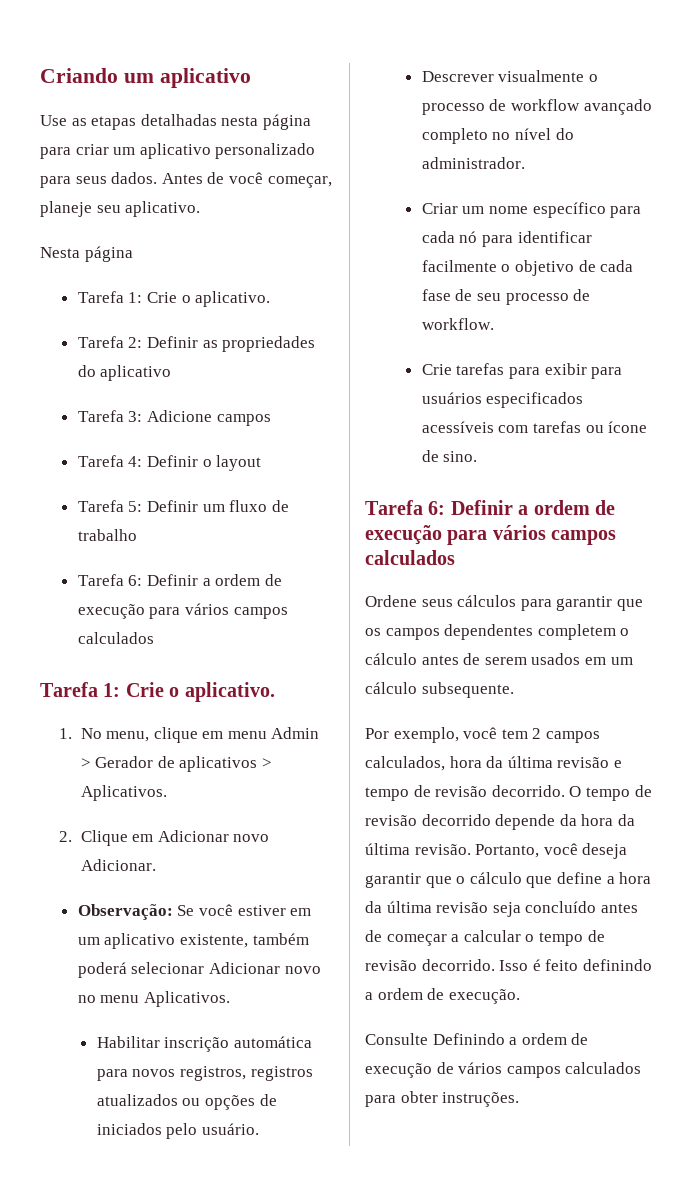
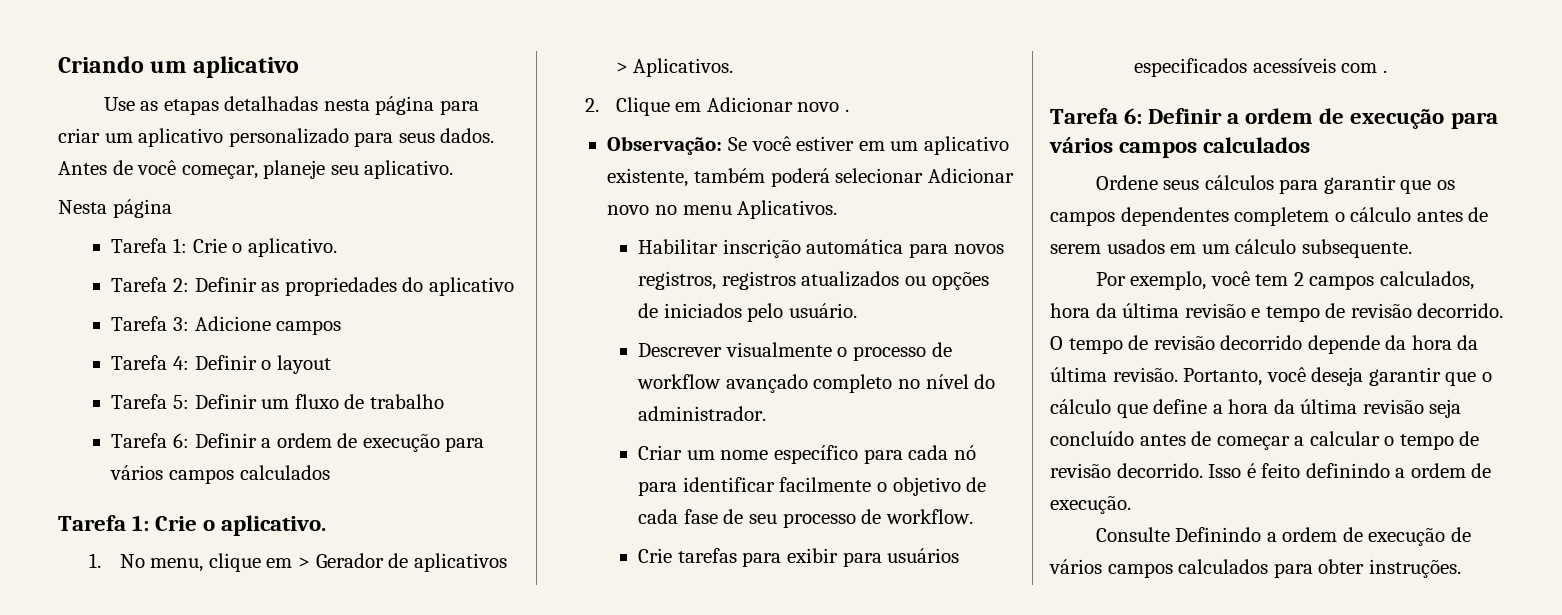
- 1. No menu, clique em menu Admin > Gerador de aplicativos > Aplicativos.
+ 1. No menu, clique em > Gerador de aplicativos > Aplicativos.
- 2. Clique em Adicionar novo Adicionar.
+ 2. Clique em Adicionar novo .
- Crie tarefas para exibir para usuários especificados acessíveis com tarefas ou ícone de sino.
+ Crie tarefas para exibir para usuários especificados acessíveis com .

